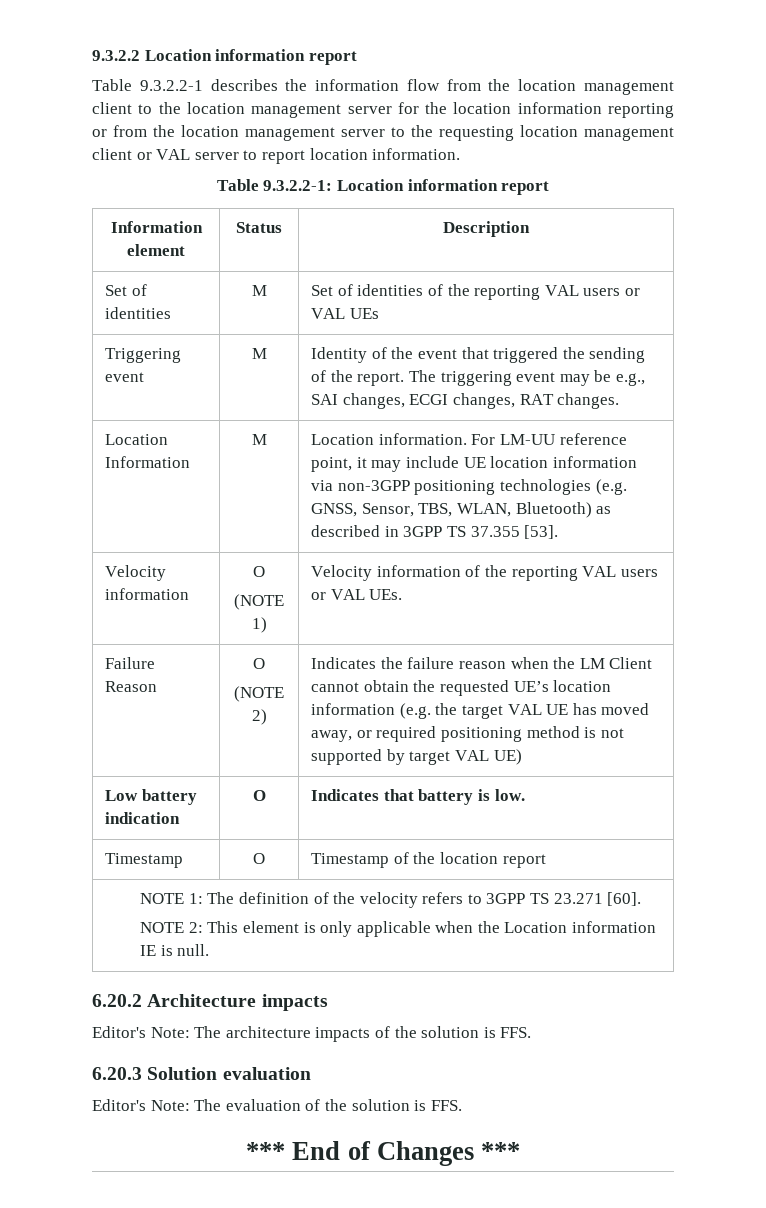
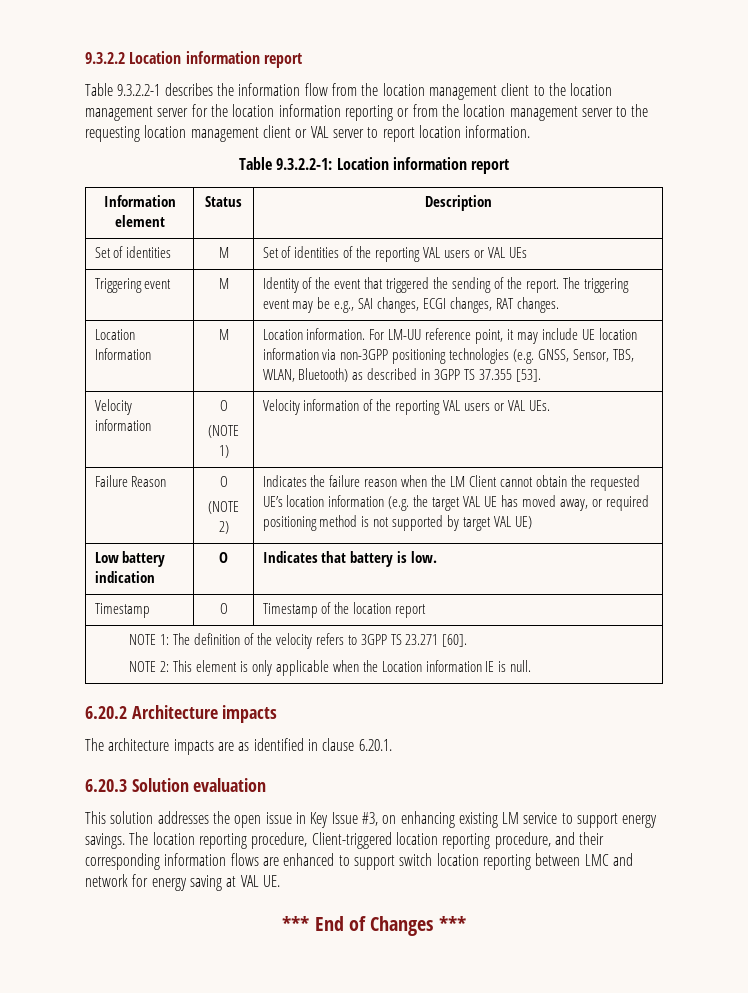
- Editor's Note: The architecture impacts of the solution is FFS.
+ The architecture impacts are as identified in clause 6.20.1.
  6.20.3 Solution evaluation
- Editor's Note: The evaluation of the solution is FFS.
+ This solution addresses the open issue in Key Issue #3, on enhancing existing LM service to support energy savings. The location reporting procedure, Client-triggered location reporting procedure, and their corresponding information flows are enhanced to support switch location reporting between LMC and network for energy saving at VAL UE.

